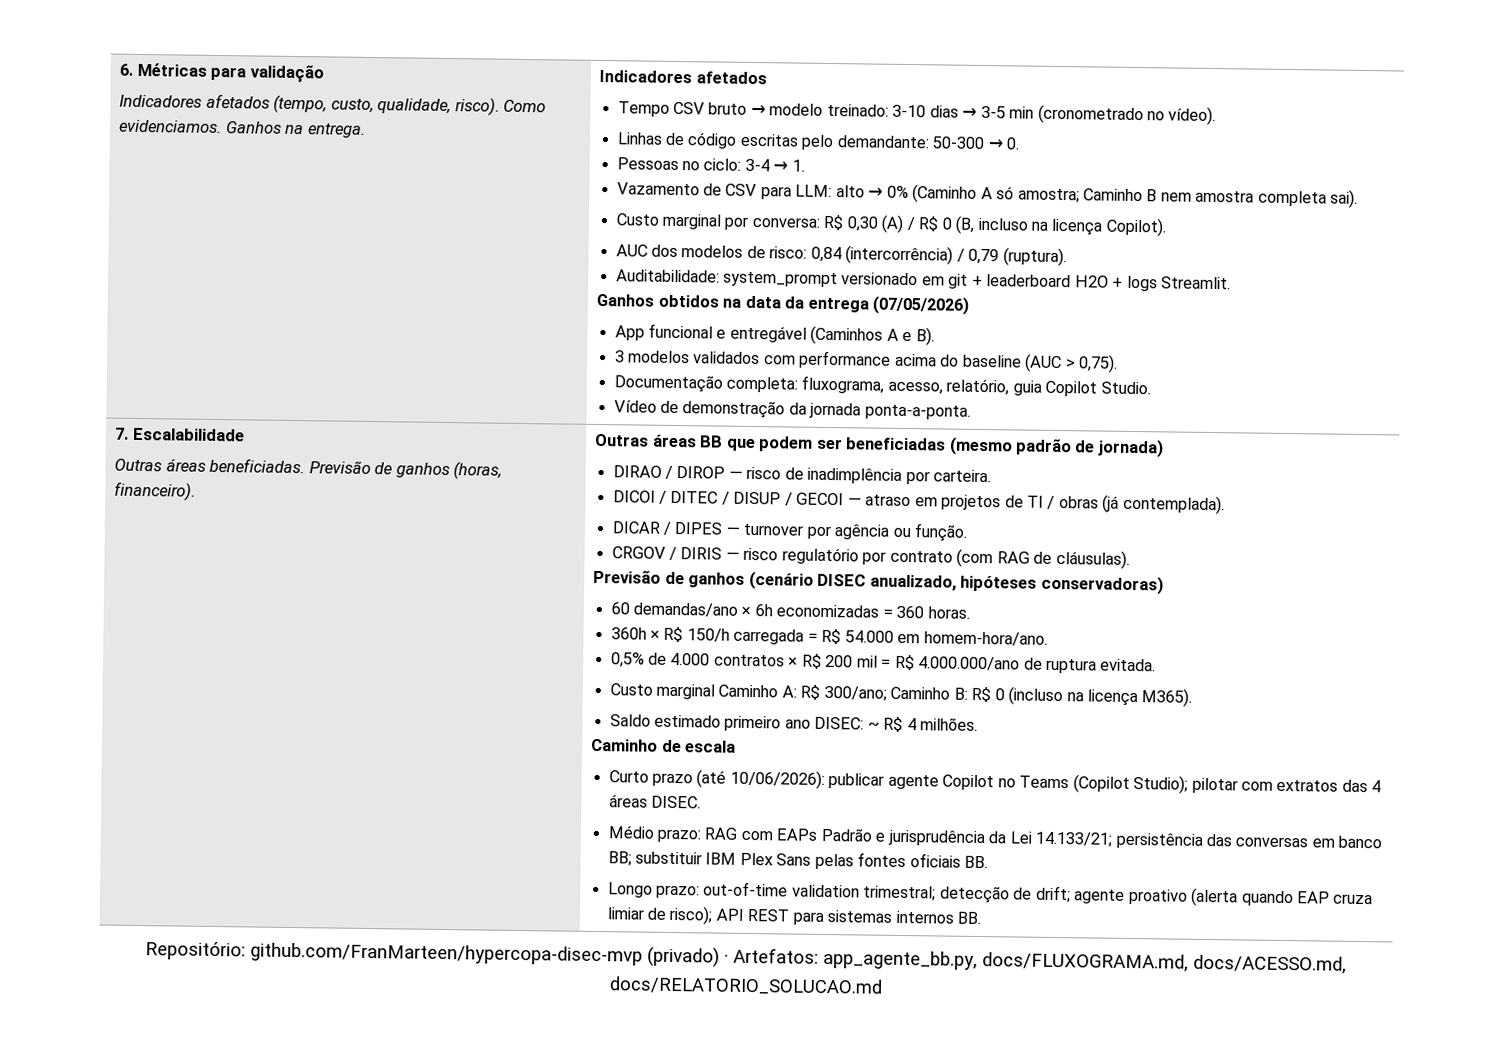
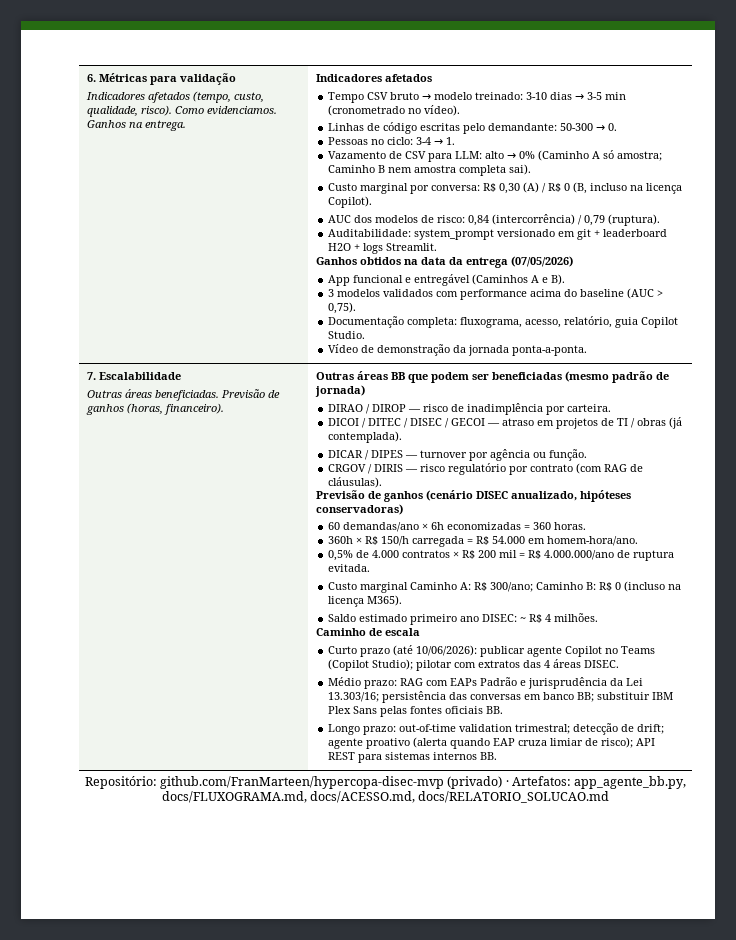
- DICOI / DITEC / DISUP / GECOI — atraso em projetos de TI / obras (já contemplada).
+ DICOI / DITEC / DISEC / GECOI — atraso em projetos de TI / obras (já contemplada).
- Médio prazo: RAG com EAPs Padrão e jurisprudência da Lei 14.133/21; persistência das conversas em banco BB; substituir IBM Plex Sans pelas fontes oficiais BB.
+ Médio prazo: RAG com EAPs Padrão e jurisprudência da Lei 13.303/16; persistência das conversas em banco BB; substituir IBM Plex Sans pelas fontes oficiais BB.

